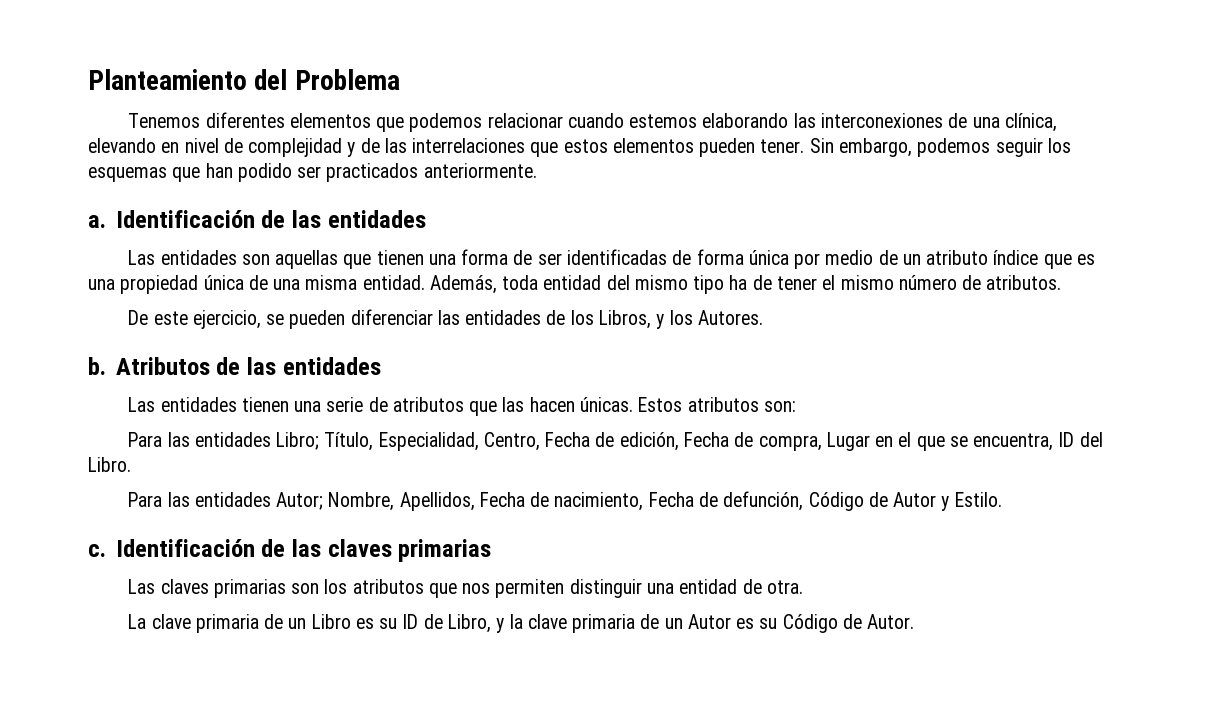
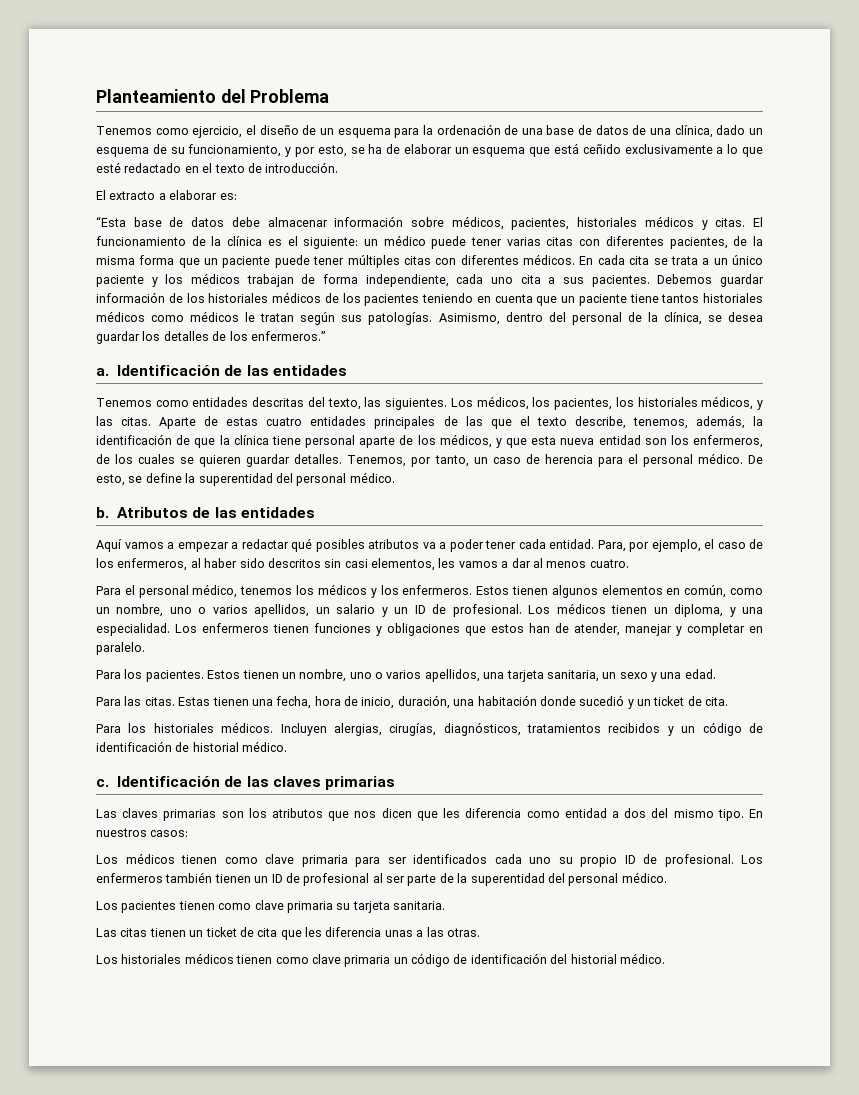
- Tenemos diferentes elementos que podemos relacionar cuando estemos elaborando las interconexiones de una clínica, elevando en nivel de complejidad y de las interrelaciones que estos elementos pueden tener. Sin embargo, podemos seguir los esquemas que han podido ser practicados anteriormente.
+ Tenemos como ejercicio, el diseño de un esquema para la ordenación de una base de datos de una clínica, dado un esquema de su funcionamiento, y por esto, se ha de elaborar un esquema que está ceñido exclusivamente a lo que esté redactado en el texto de introducción.
+ El extracto a elaborar es:
+ “Esta base de datos debe almacenar información sobre médicos, pacientes, historiales médicos y citas. El funcionamiento de la clínica es el siguiente: un médico puede tener varias citas con diferentes pacientes, de la misma forma que un paciente puede tener múltiples citas con diferentes médicos. En cada cita se trata a un único paciente y los médicos trabajan de forma independiente, cada uno cita a sus pacientes. Debemos guardar información de los historiales médicos de los pacientes teniendo en cuenta que un paciente tiene tantos historiales médicos como médicos le tratan según sus patologías. Asimismo, dentro del personal de la clínica, se desea guardar los detalles de los enfermeros.”
- Las entidades son aquellas que tienen una forma de ser identificadas de forma única por medio de un atributo índice que es una propiedad única de una misma entidad. Además, toda entidad del mismo tipo ha de tener el mismo número de atributos.
- De este ejercicio, se pueden diferenciar las entidades de los Libros, y los Autores.
+ Tenemos como entidades descritas del texto, las siguientes. Los médicos, los pacientes, los historiales médicos, y las citas. Aparte de estas cuatro entidades principales de las que el texto describe, tenemos, además, la identificación de que la clínica tiene personal aparte de los médicos, y que esta nueva entidad son los enfermeros, de los cuales se quieren guardar detalles. Tenemos, por tanto, un caso de herencia para el personal médico. De esto, se define la superentidad del personal médico.
- Las entidades tienen una serie de atributos que las hacen únicas. Estos atributos son:
- Para las entidades Libro; Título, Especialidad, Centro, Fecha de edición, Fecha de compra, Lugar en el que se encuentra, ID del Libro.
- Para las entidades Autor; Nombre, Apellidos, Fecha de nacimiento, Fecha de defunción, Código de Autor y Estilo.
+ Aquí vamos a empezar a redactar qué posibles atributos va a poder tener cada entidad. Para, por ejemplo, el caso de los enfermeros, al haber sido descritos sin casi elementos, les vamos a dar al menos cuatro.
+ Para el personal médico, tenemos los médicos y los enfermeros. Estos tienen algunos elementos en común, como un nombre, uno o varios apellidos, un salario y un ID de profesional. Los médicos tienen un diploma, y una especialidad. Los enfermeros tienen funciones y obligaciones que estos han de atender, manejar y completar en paralelo.
+ Para los pacientes. Estos tienen un nombre, uno o varios apellidos, una tarjeta sanitaria, un sexo y una edad.
+ Para las citas. Estas tienen una fecha, hora de inicio, duración, una habitación donde sucedió y un ticket de cita.
+ Para los historiales médicos. Incluyen alergias, cirugías, diagnósticos, tratamientos recibidos y un código de identificación de historial médico.
- Las claves primarias son los atributos que nos permiten distinguir una entidad de otra.
- La clave primaria de un Libro es su ID de Libro, y la clave primaria de un Autor es su Código de Autor.
+ Las claves primarias son los atributos que nos dicen que les diferencia como entidad a dos del mismo tipo. En nuestros casos:
+ Los médicos tienen como clave primaria para ser identificados cada uno su propio ID de profesional. Los enfermeros también tienen un ID de profesional al ser parte de la superentidad del personal médico.
+ Los pacientes tienen como clave primaria su tarjeta sanitaria.
+ Las citas tienen un ticket de cita que les diferencia unas a las otras.
+ Los historiales médicos tienen como clave primaria un código de identificación del historial médico.

